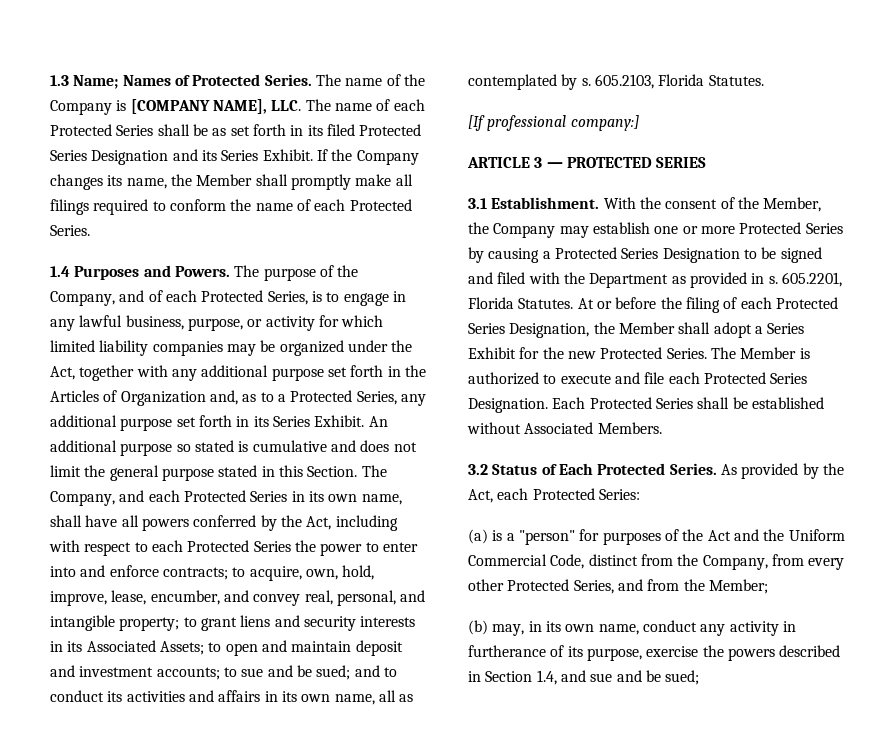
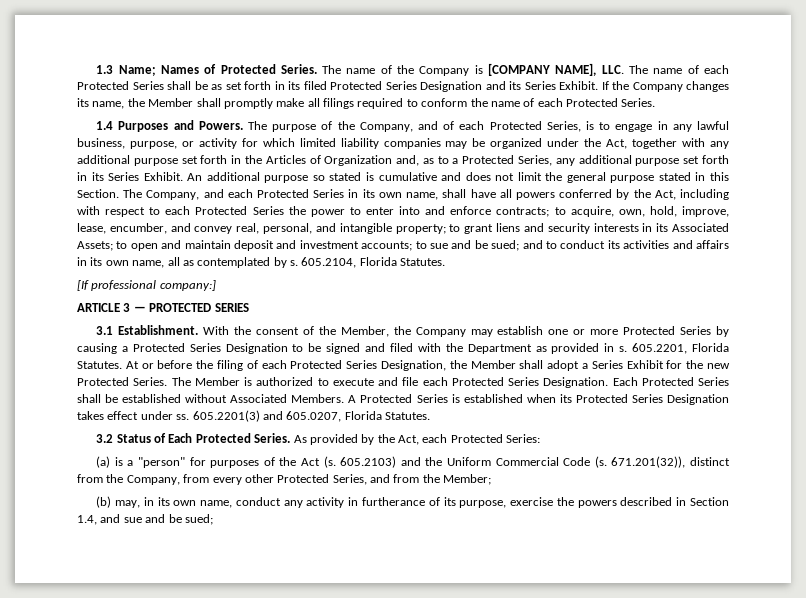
- 605.2103, Florida Statutes.
+ 605.2104, Florida Statutes.
+ A Protected Series is established when its Protected Series Designation takes effect under ss. 605.2201(3) and 605.0207, Florida Statutes.
- (a) is a "person" for purposes of the Act and the Uniform Commercial Code, distinct from the Company, from every other Protected Series, and from the Member;
+ (a) is a "person" for purposes of the Act (s. 605.2103) and the Uniform Commercial Code (s. 671.201(32)), distinct from the Company, from every other Protected Series, and from the Member;

